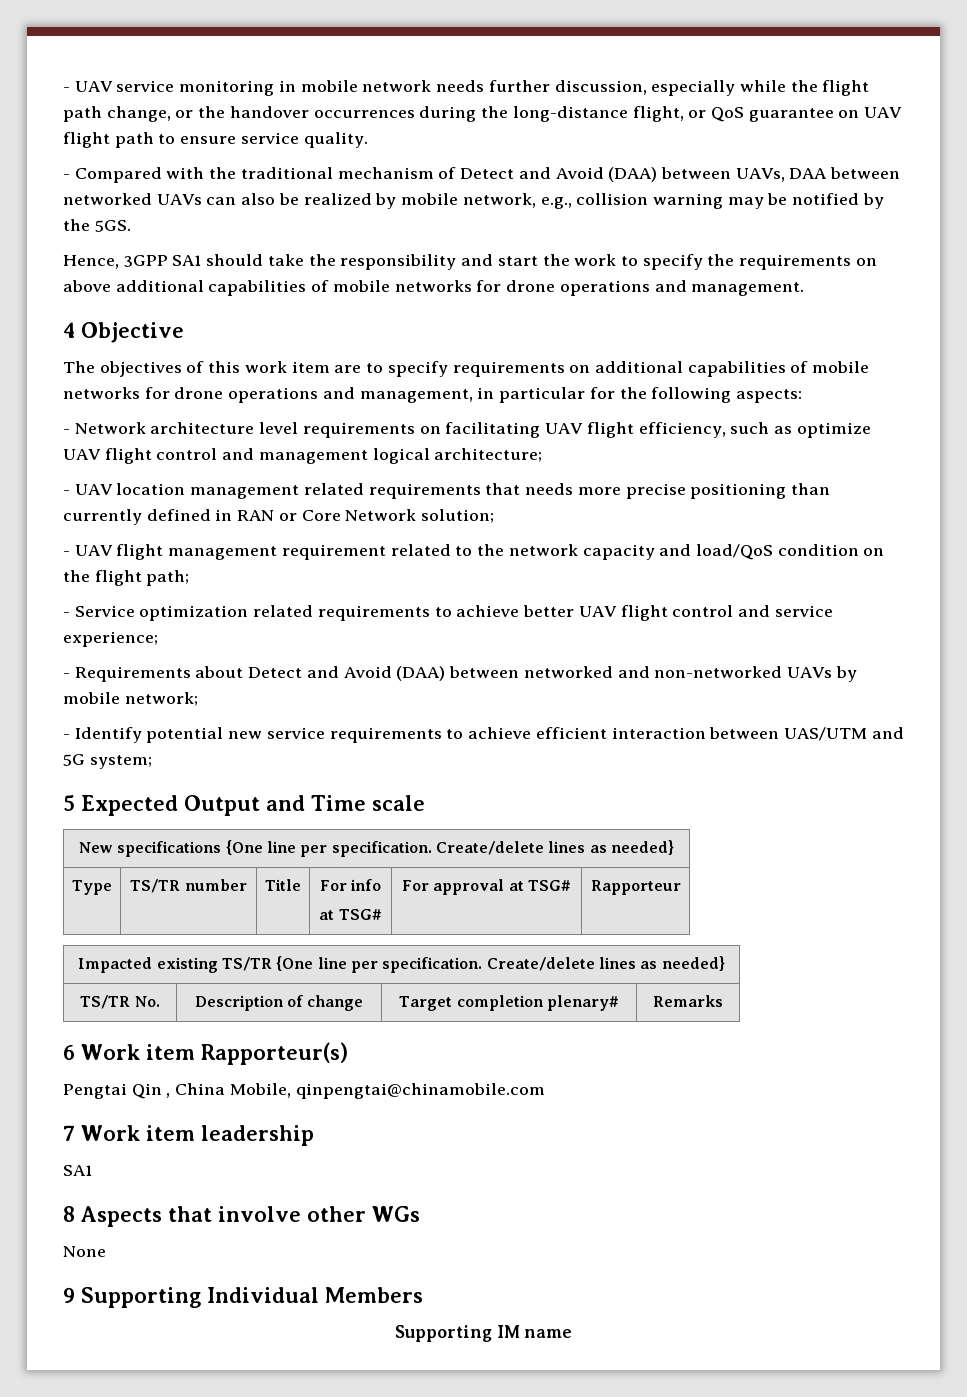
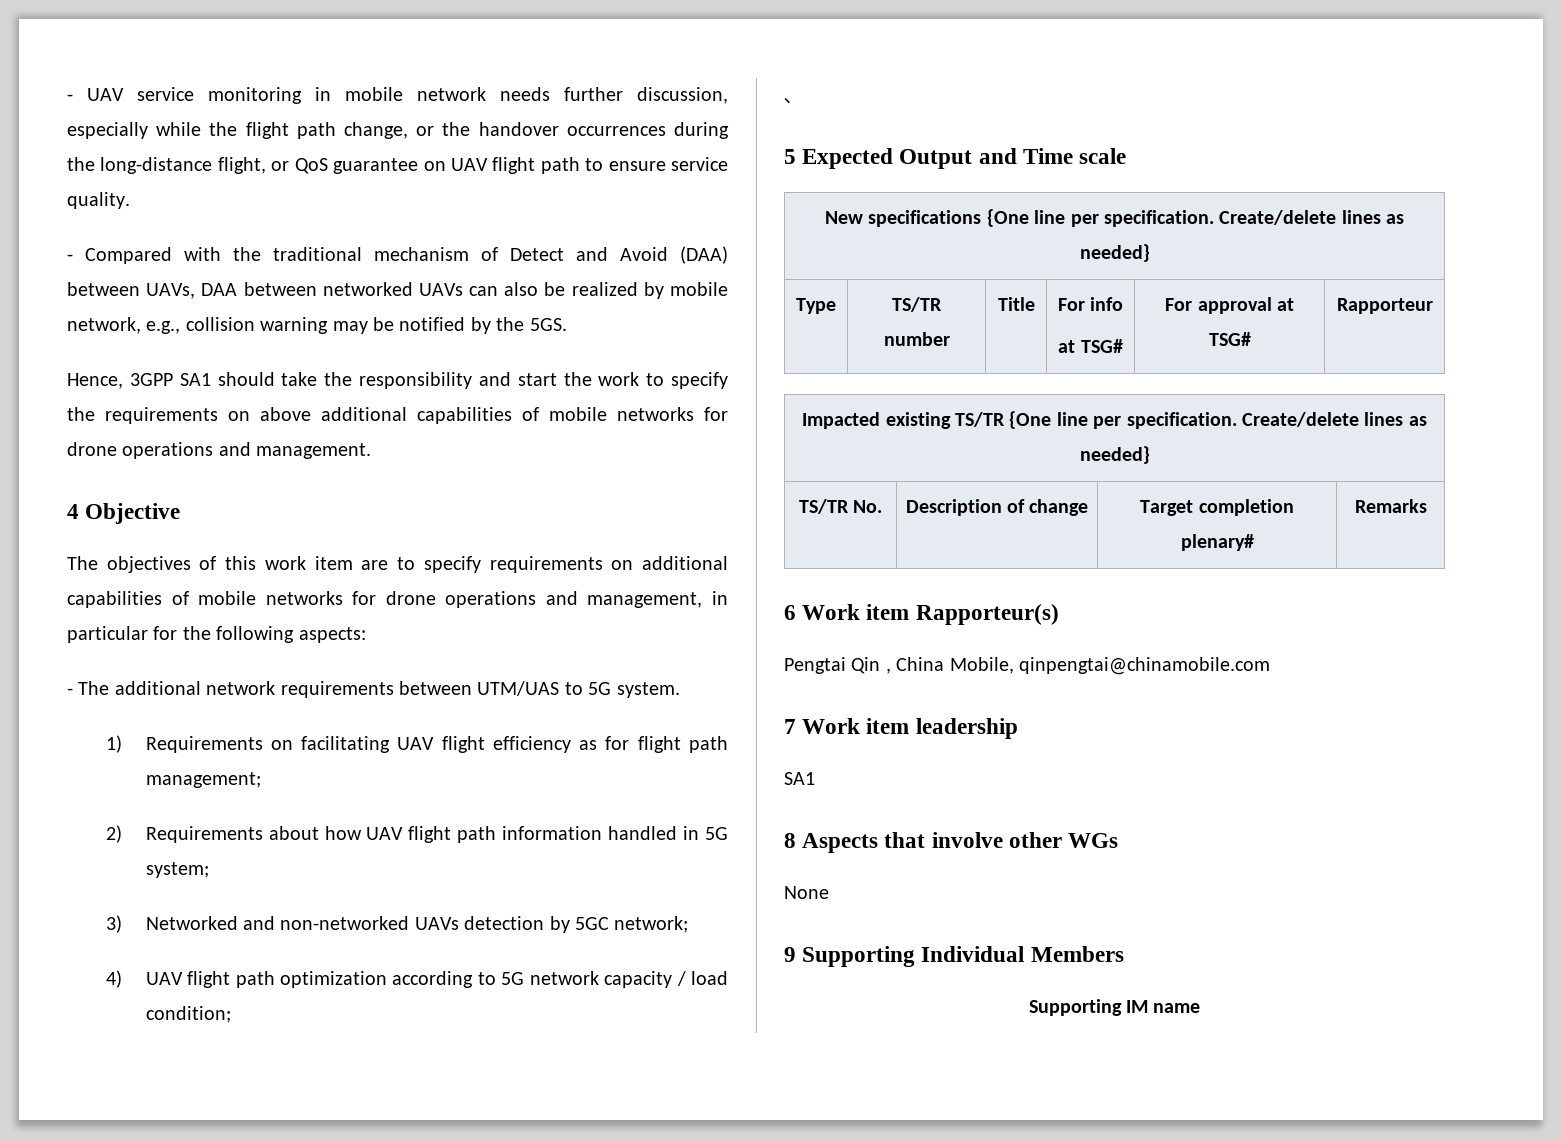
- - Network architecture level requirements on facilitating UAV flight efficiency, such as optimize UAV flight control and management logical architecture;
- - UAV location management related requirements that needs more precise positioning than currently defined in RAN or Core Network solution;
- - UAV flight management requirement related to the network capacity and load/QoS condition on the flight path;
- - Service optimization related requirements to achieve better UAV flight control and service experience;
- - Requirements about Detect and Avoid (DAA) between networked and non-networked UAVs by mobile network;
- - Identify potential new service requirements to achieve efficient interaction between UAS/UTM and 5G system;
+ - The additional network requirements between UTM/UAS to 5G system.
+ 1) Requirements on facilitating UAV flight efficiency as for flight path management;
+ 2) Requirements about how UAV flight path information handled in 5G system;
+ 3) Networked and non-networked UAVs detection by 5GC network;
+ 4) UAV flight path optimization according to 5G network capacity / load condition;
+ 、

